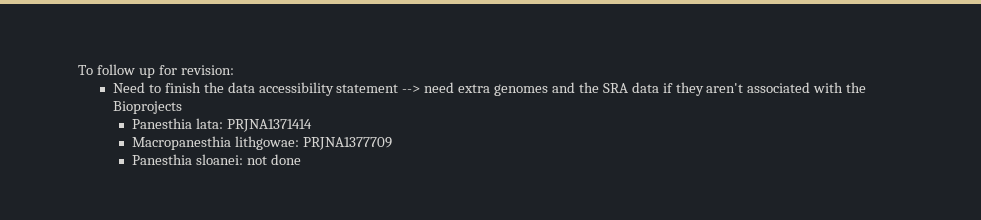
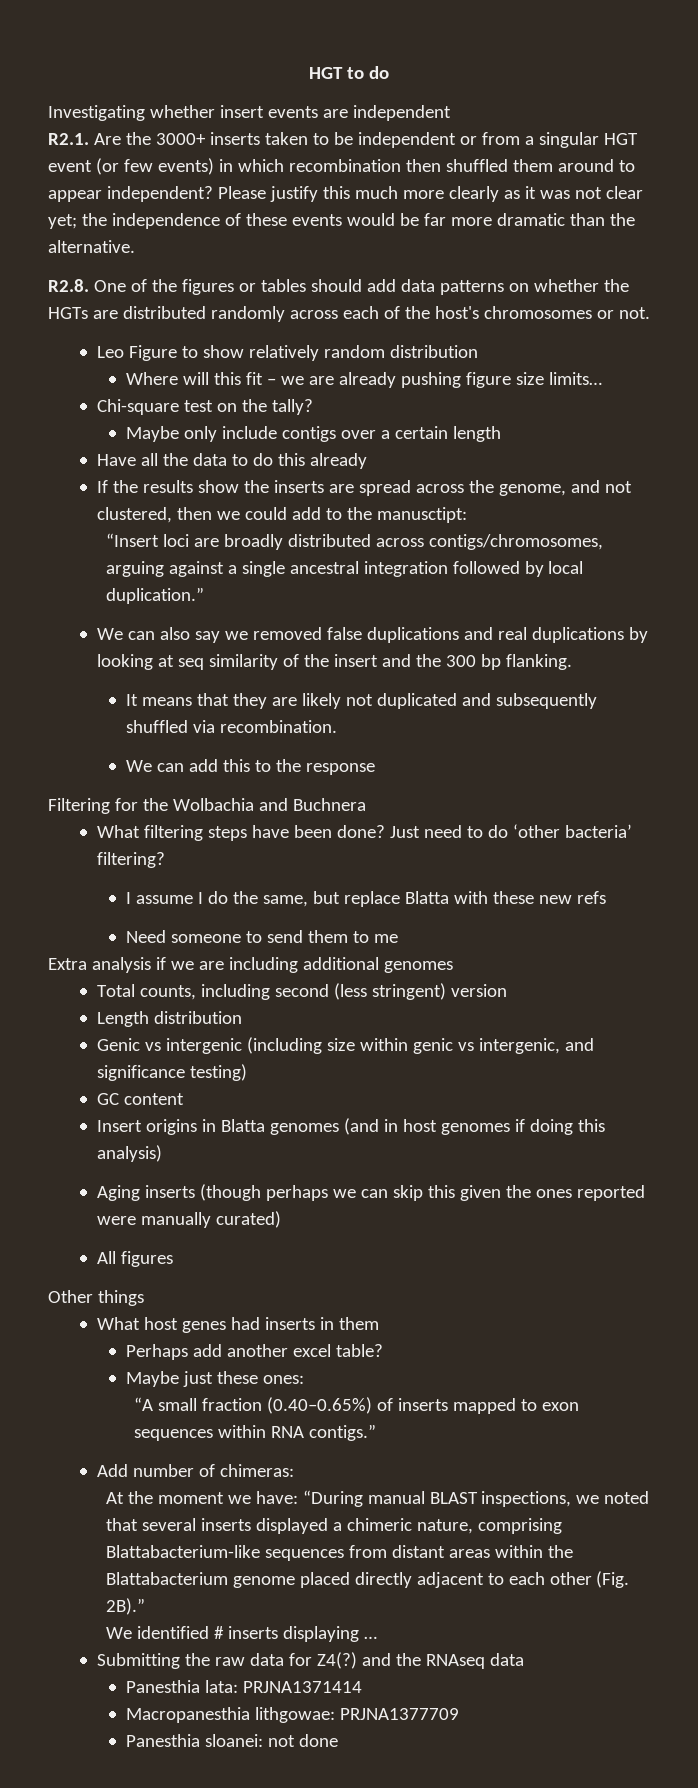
- To follow up for revision:
- Need to finish the data accessibility statement --> need extra genomes and the SRA data if they aren't associated with the Bioprojects
+ HGT to do
+ Investigating whether insert events are independent
+ R2.1. Are the 3000+ inserts taken to be independent or from a singular HGT event (or few events) in which recombination then shuffled them around to appear independent? Please justify this much more clearly as it was not clear yet; the independence of these events would be far more dramatic than the alternative.
+ R2.8. One of the figures or tables should add data patterns on whether the HGTs are distributed randomly across each of the host's chromosomes or not.
+ Leo Figure to show relatively random distribution
+ Where will this fit – we are already pushing figure size limits…
+ Chi-square test on the tally?
+ Maybe only include contigs over a certain length
+ Have all the data to do this already
+ If the results show the inserts are spread across the genome, and not clustered, then we could add to the manusctipt:
+ “Insert loci are broadly distributed across contigs/chromosomes, arguing against a single ancestral integration followed by local duplication.”
+ We can also say we removed false duplications and real duplications by looking at seq similarity of the insert and the 300 bp flanking.
+ It means that they are likely not duplicated and subsequently shuffled via recombination.
+ We can add this to the response
+ Filtering for the Wolbachia and Buchnera
+ What filtering steps have been done? Just need to do ‘other bacteria’ filtering?
+ I assume I do the same, but replace Blatta with these new refs
+ Need someone to send them to me
+ Extra analysis if we are including additional genomes
+ Total counts, including second (less stringent) version
+ Length distribution
+ Genic vs intergenic (including size within genic vs intergenic, and significance testing)
+ GC content
+ Insert origins in Blatta genomes (and in host genomes if doing this analysis)
+ Aging inserts (though perhaps we can skip this given the ones reported were manually curated)
+ All figures
+ Other things
+ What host genes had inserts in them
+ Perhaps add another excel table?
+ Maybe just these ones:
+ “A small fraction (0.40–0.65%) of inserts mapped to exon sequences within RNA contigs.”
+ Add number of chimeras:
+ At the moment we have: “During manual BLAST inspections, we noted that several inserts displayed a chimeric nature, comprising Blattabacterium-like sequences from distant areas within the Blattabacterium genome placed directly adjacent to each other (Fig. 2B).”
+ We identified # inserts displaying …
+ Submitting the raw data for Z4(?) and the RNAseq data

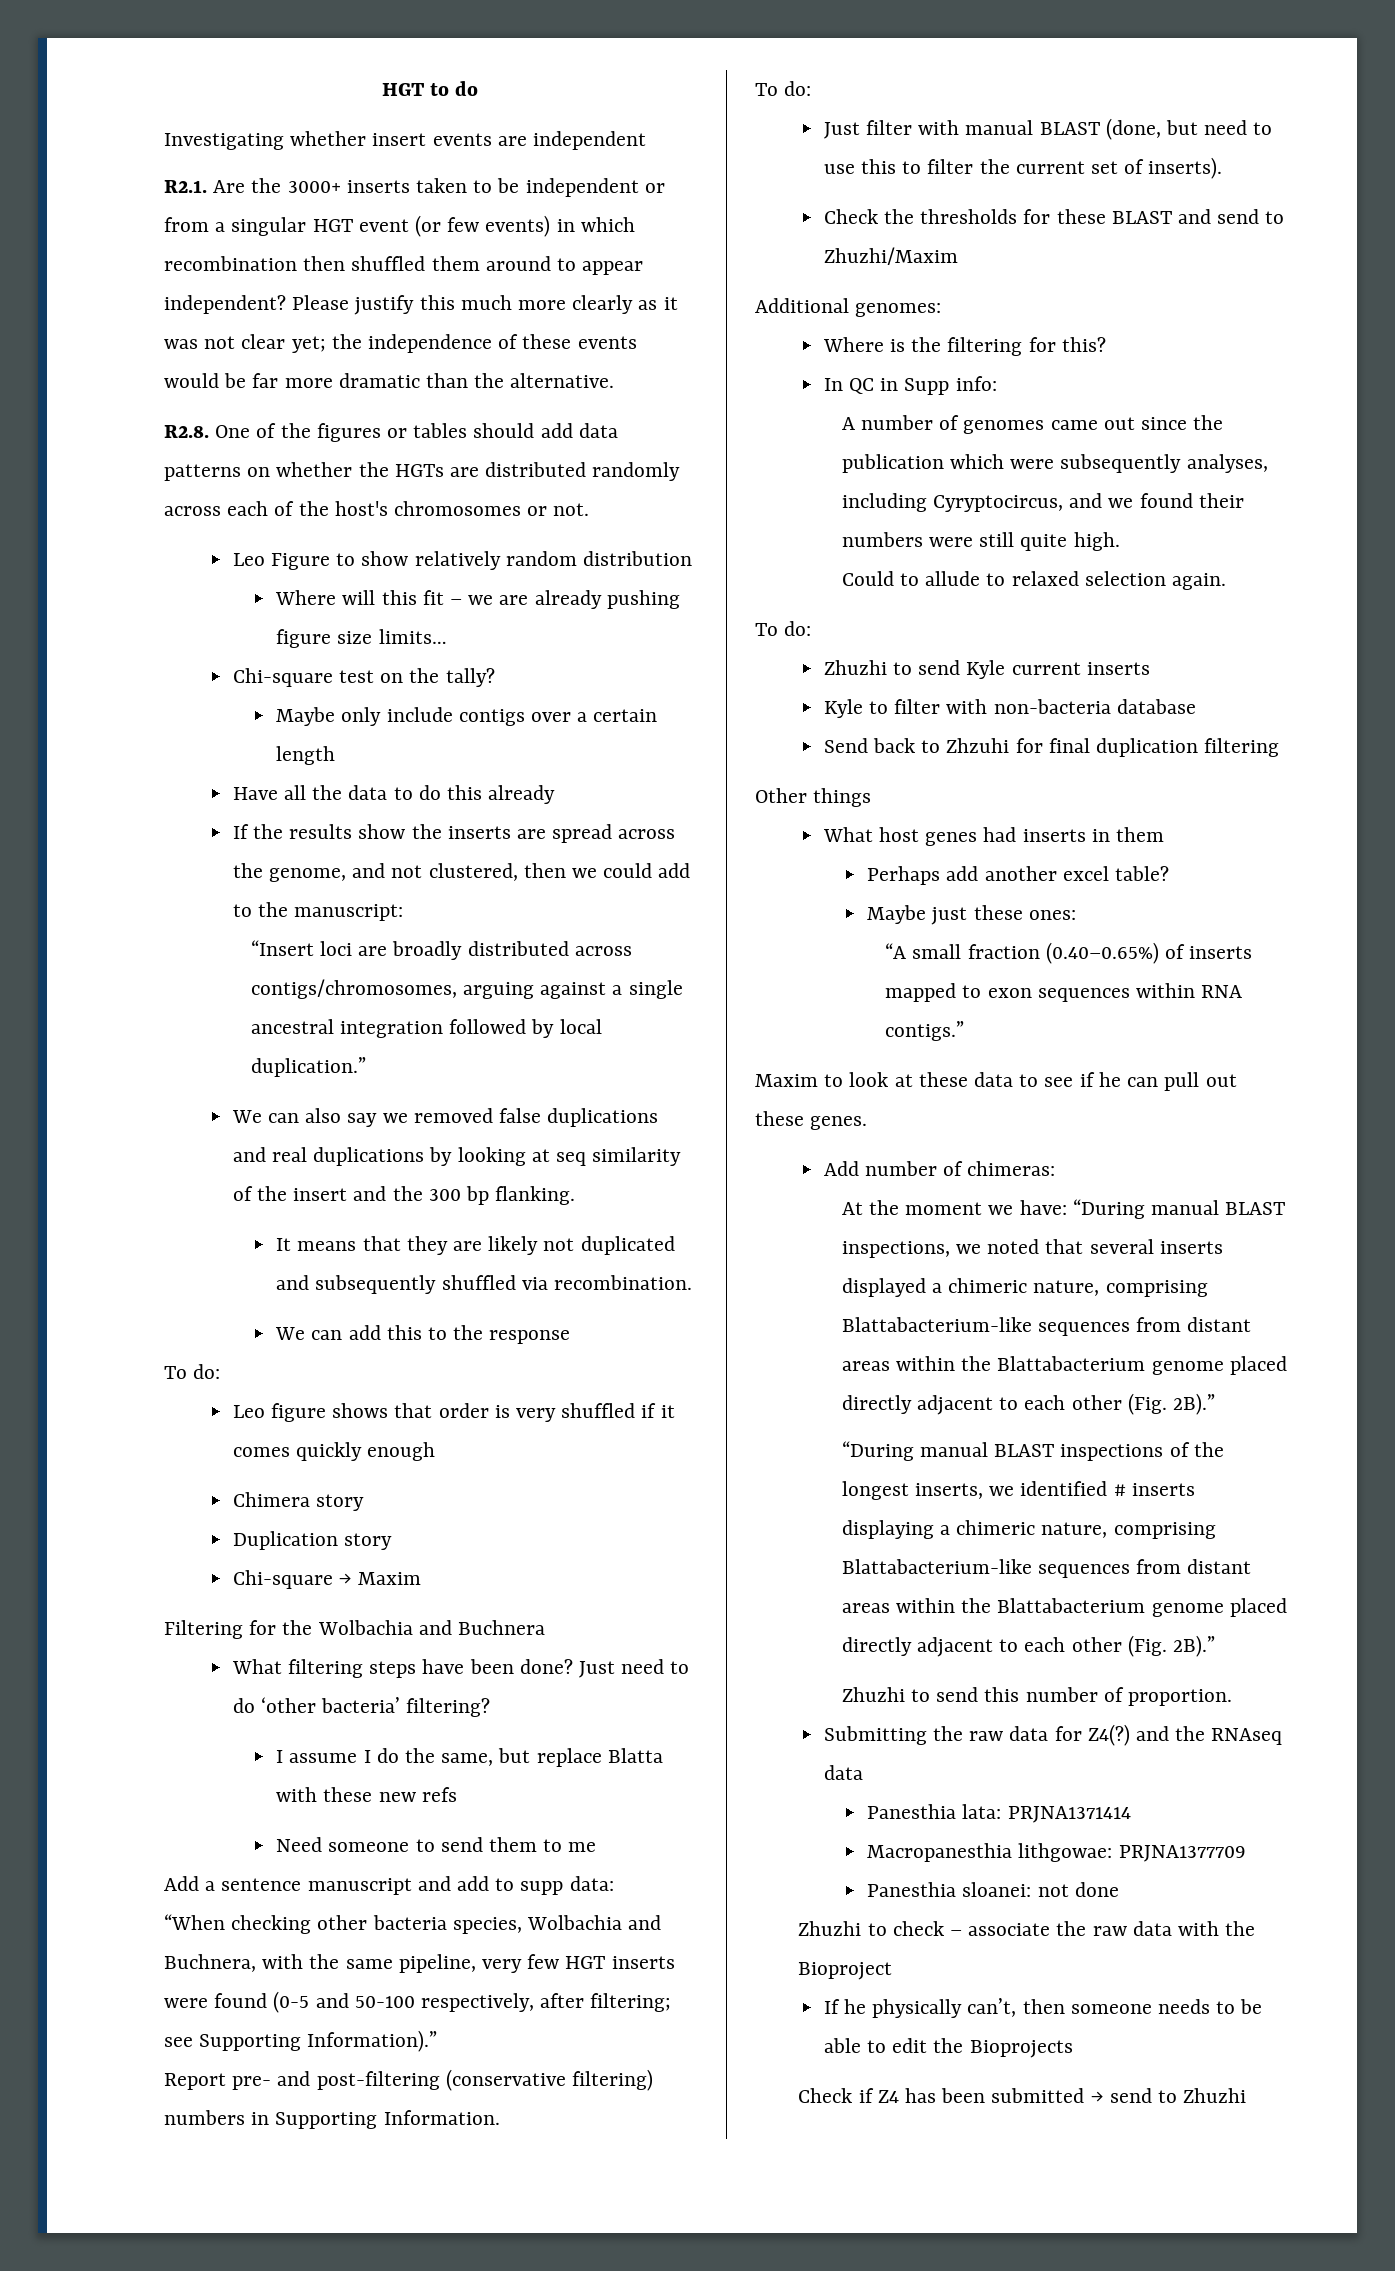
- If the results show the inserts are spread across the genome, and not clustered, then we could add to the manusctipt:
+ If the results show the inserts are spread across the genome, and not clustered, then we could add to the manuscript:
  We can add this to the response
+ To do:
+ Leo figure shows that order is very shuffled if it comes quickly enough
+ Chimera story
+ Duplication story
+ Chi-square → Maxim
- Extra analysis if we are including additional genomes
- Total counts, including second (less stringent) version
- Length distribution
- Genic vs intergenic (including size within genic vs intergenic, and significance testing)
- GC content
- Insert origins in Blatta genomes (and in host genomes if doing this analysis)
- Aging inserts (though perhaps we can skip this given the ones reported were manually curated)
- All figures
+ Add a sentence manuscript and add to supp data:
+ “When checking other bacteria species, Wolbachia and Buchnera, with the same pipeline, very few HGT inserts were found (0-5 and 50-100 respectively, after filtering; see Supporting Information).”
+ Report pre- and post-filtering (conservative filtering) numbers in Supporting Information.
+ To do:
+ Just filter with manual BLAST (done, but need to use this to filter the current set of inserts).
+ Check the thresholds for these BLAST and send to Zhuzhi/Maxim
+ Additional genomes:
+ Where is the filtering for this?
+ In QC in Supp info:
+ A number of genomes came out since the publication which were subsequently analyses, including Cyryptocircus, and we found their numbers were still quite high.
+ Could to allude to relaxed selection again.
+ To do:
+ Zhuzhi to send Kyle current inserts
+ Kyle to filter with non-bacteria database
+ Send back to Zhzuhi for final duplication filtering
+ Maxim to look at these data to see if he can pull out these genes.
- We identified # inserts displaying …
+ “During manual BLAST inspections of the longest inserts, we identified # inserts displaying a chimeric nature, comprising Blattabacterium-like sequences from distant areas within the Blattabacterium genome placed directly adjacent to each other (Fig. 2B).”
+ Zhuzhi to send this number of proportion.
+ Zhuzhi to check – associate the raw data with the Bioproject
+ If he physically can’t, then someone needs to be able to edit the Bioprojects
+ Check if Z4 has been submitted → send to Zhuzhi

